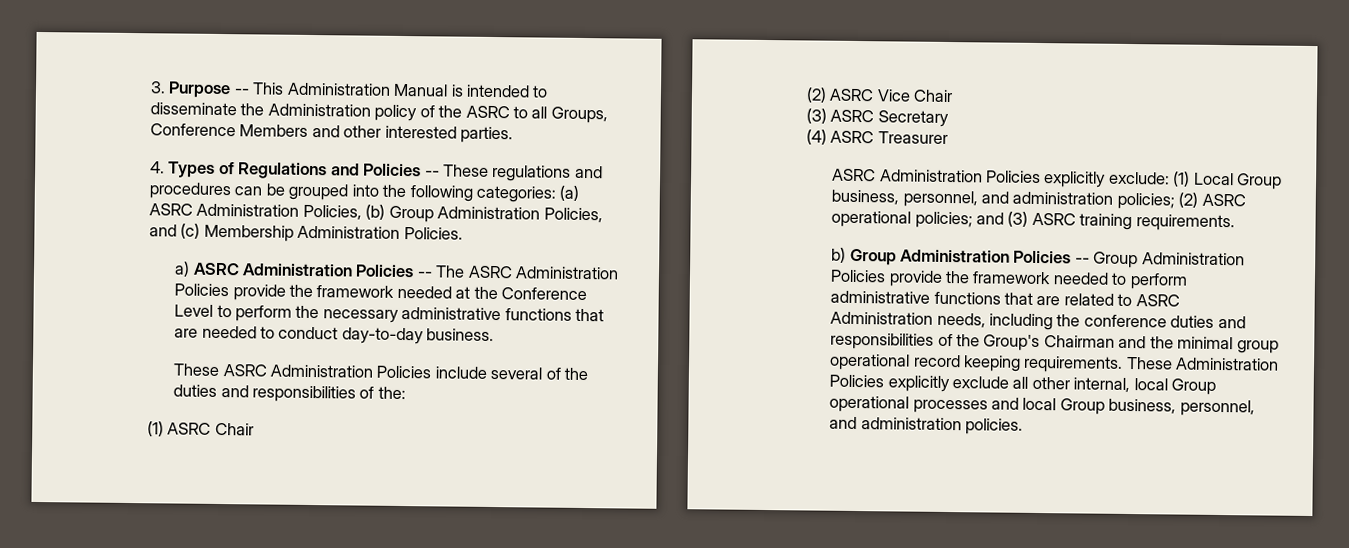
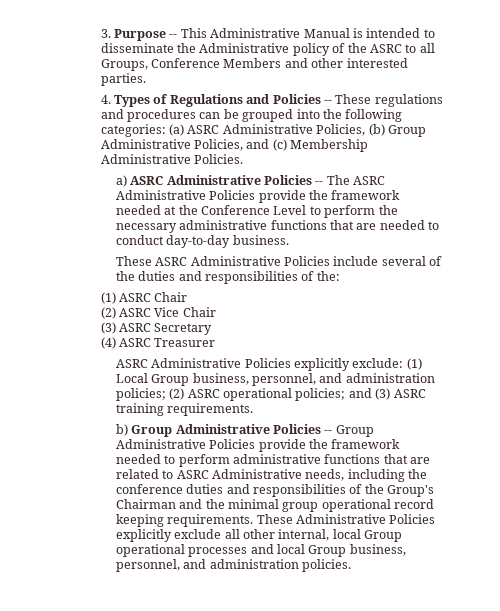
- 3. Purpose -- This Administration Manual is intended to disseminate the Administration policy of the ASRC to all Groups, Conference Members and other interested parties.
+ 3. Purpose -- This Administrative Manual is intended to disseminate the Administrative policy of the ASRC to all Groups, Conference Members and other interested parties.
- 4. Types of Regulations and Policies -- These regulations and procedures can be grouped into the following categories: (a) ASRC Administration Policies, (b) Group Administration Policies, and (c) Membership Administration Policies.
+ 4. Types of Regulations and Policies -- These regulations and procedures can be grouped into the following categories: (a) ASRC Administrative Policies, (b) Group Administrative Policies, and (c) Membership Administrative Policies.
- a) ASRC Administration Policies -- The ASRC Administration Policies provide the framework needed at the Conference Level to perform the necessary administrative functions that are needed to conduct day-to-day business.
+ a) ASRC Administrative Policies -- The ASRC Administrative Policies provide the framework needed at the Conference Level to perform the necessary administrative functions that are needed to conduct day-to-day business.
- These ASRC Administration Policies include several of the duties and responsibilities of the:
+ These ASRC Administrative Policies include several of the duties and responsibilities of the:
- ASRC Administration Policies explicitly exclude: (1) Local Group business, personnel, and administration policies; (2) ASRC operational policies; and (3) ASRC training requirements.
+ ASRC Administrative Policies explicitly exclude: (1) Local Group business, personnel, and administration policies; (2) ASRC operational policies; and (3) ASRC training requirements.
- b) Group Administration Policies -- Group Administration Policies provide the framework needed to perform administrative functions that are related to ASRC Administration needs, including the conference duties and responsibilities of the Group's Chairman and the minimal group operational record keeping requirements.
+ b) Group Administrative Policies -- Group Administrative Policies provide the framework needed to perform administrative functions that are related to ASRC Administrative needs, including the conference duties and responsibilities of the Group's Chairman and the minimal group operational record keeping requirements.
- These Administration Policies explicitly exclude all other internal, local Group operational processes and local Group business, personnel, and administration policies.
+ These Administrative Policies explicitly exclude all other internal, local Group operational processes and local Group business, personnel, and administration policies.

